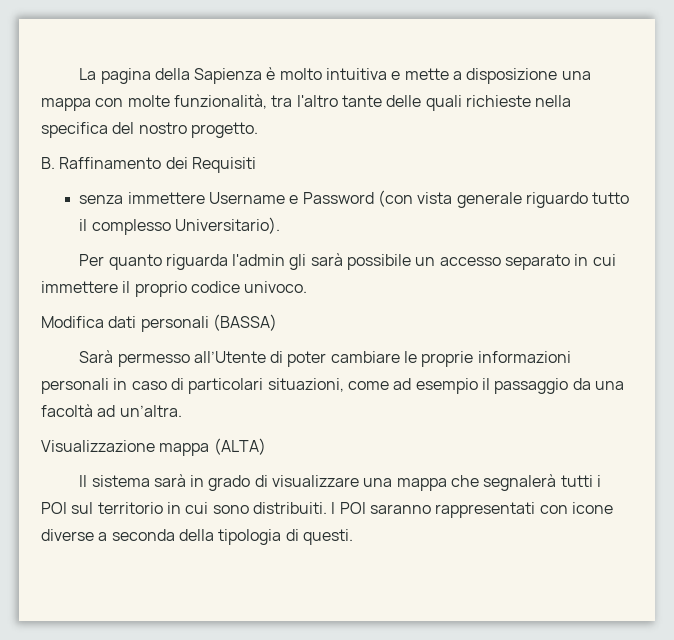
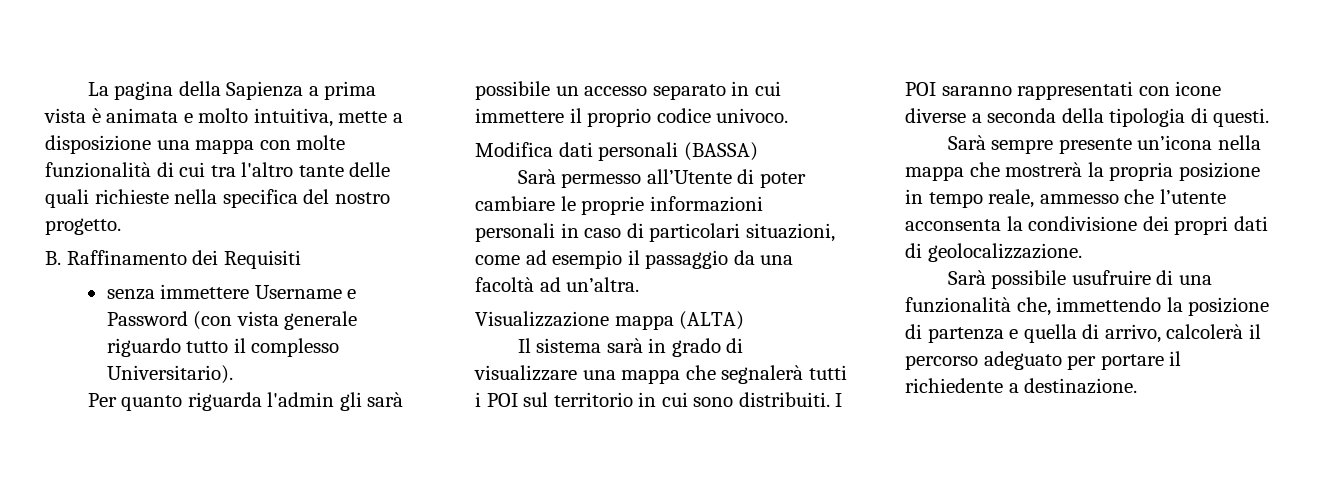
- La pagina della Sapienza è molto intuitiva e mette a disposizione una mappa con molte funzionalità, tra l'altro tante delle quali richieste nella specifica del nostro progetto.
+ La pagina della Sapienza a prima vista è animata e molto intuitiva, mette a disposizione una mappa con molte funzionalità di cui tra l'altro tante delle quali richieste nella specifica del nostro progetto.
+ Sarà sempre presente un’icona nella mappa che mostrerà la propria posizione in tempo reale, ammesso che l’utente acconsenta la condivisione dei propri dati di geolocalizzazione.
+ Sarà possibile usufruire di una funzionalità che, immettendo la posizione di partenza e quella di arrivo, calcolerà il percorso adeguato per portare il richiedente a destinazione.

